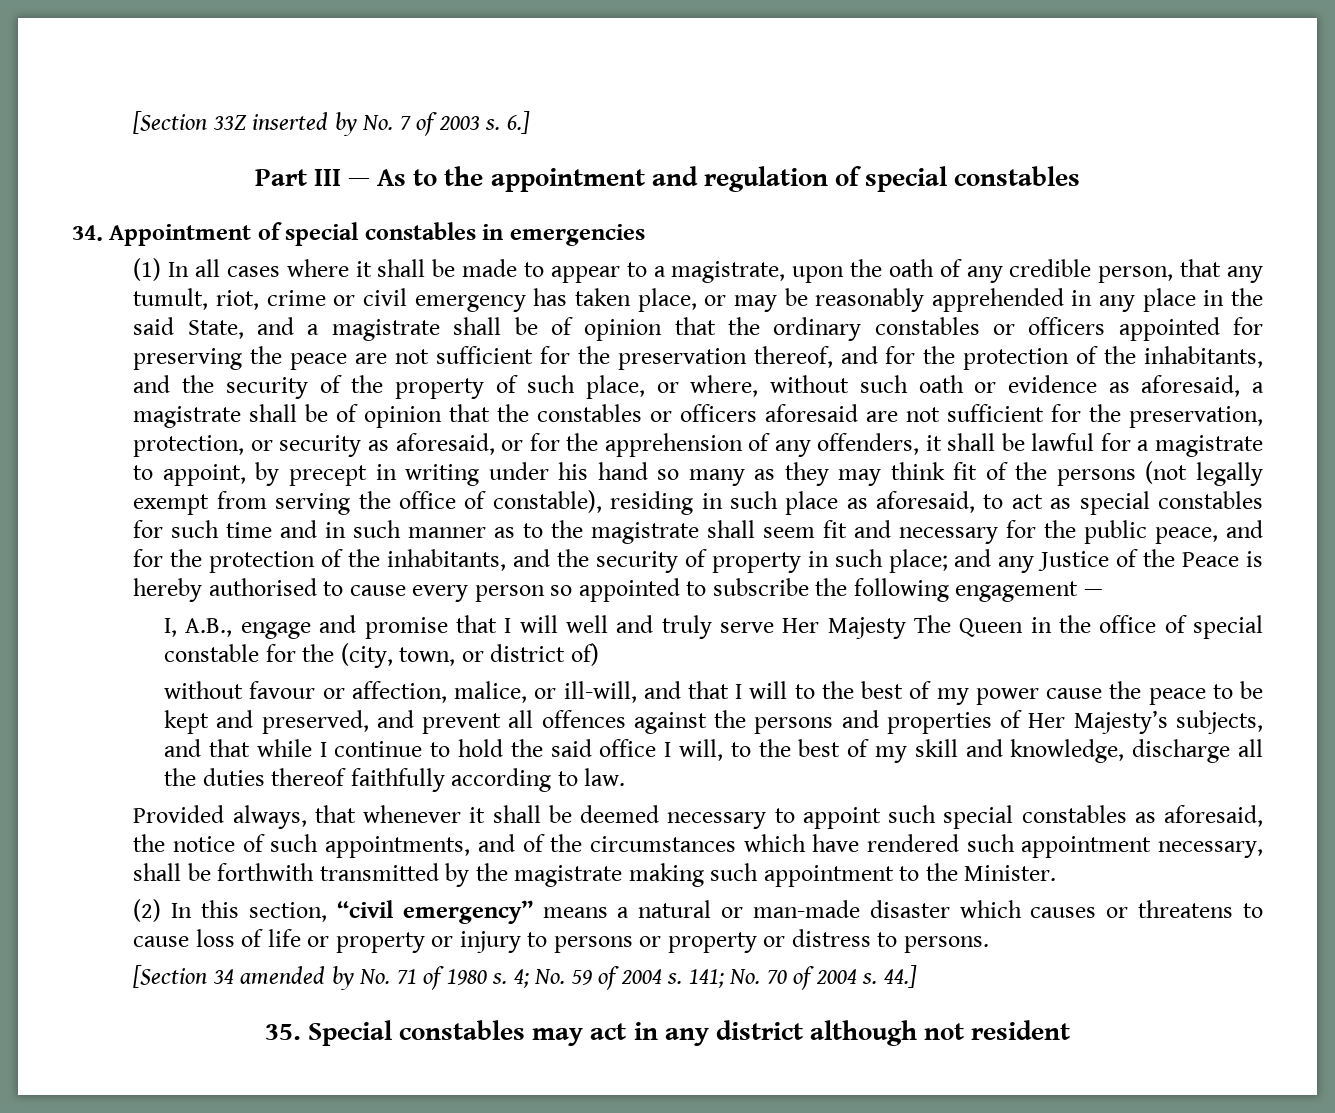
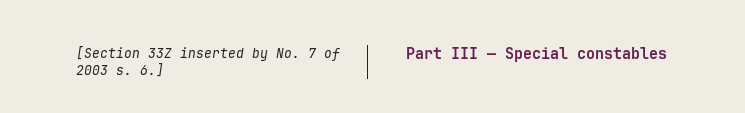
- Part III — As to the appointment and regulation of special constables
- 34. Appointment of special constables in emergencies
- (1) In all cases where it shall be made to appear to a magistrate, upon the oath of any credible person, that any tumult, riot, crime or civil emergency has taken place, or may be reasonably apprehended in any place in the said State, and a magistrate shall be of opinion that the ordinary constables or officers appointed for preserving the peace are not sufficient for the preservation thereof, and for the protection of the inhabitants, and the security of the property of such place, or where, without such oath or evidence as aforesaid, a magistrate shall be of opinion that the constables or officers aforesaid are not sufficient for the preservation, protection, or security as aforesaid, or for the apprehension of any offenders, it shall be lawful for a magistrate to appoint, by precept in writing under his hand so many as they may think fit of the persons (not legally exempt from serving the office of constable), residing in such place as aforesaid, to act as special constables for such time and in such manner as to the magistrate shall seem fit and necessary for the public peace, and for the protection of the inhabitants, and the security of property in such place; and any Justice of the Peace is hereby authorised to cause every person so appointed to subscribe the following engagement —
- I, A.B., engage and promise that I will well and truly serve Her Majesty The Queen in the office of special constable for the (city, town, or district of)
- without favour or affection, malice, or ill-will, and that I will to the best of my power cause the peace to be kept and preserved, and prevent all offences against the persons and properties of Her Majesty’s subjects, and that while I continue to hold the said office I will, to the best of my skill and knowledge, discharge all the duties thereof faithfully according to law.
- Provided always, that whenever it shall be deemed necessary to appoint such special constables as aforesaid, the notice of such appointments, and of the circumstances which have rendered such appointment necessary, shall be forthwith transmitted by the magistrate making such appointment to the Minister.
- (2) In this section, “civil emergency” means a natural or man-made disaster which causes or threatens to cause loss of life or property or injury to persons or property or distress to persons.
- [Section 34 amended by No. 71 of 1980 s. 4; No. 59 of 2004 s. 141; No. 70 of 2004 s. 44.]
- 35. Special constables may act in any district although not resident
+ Part III — Special constables

